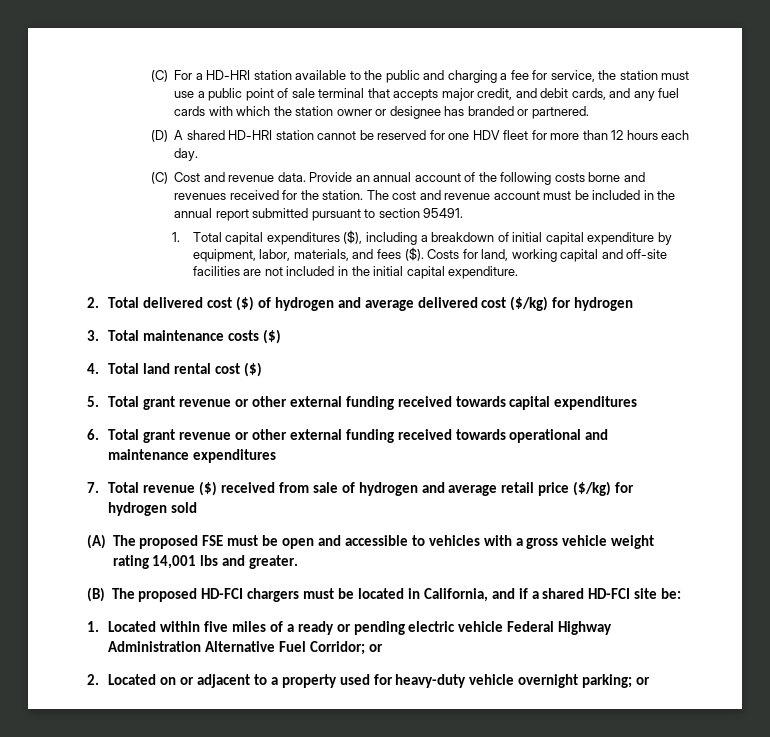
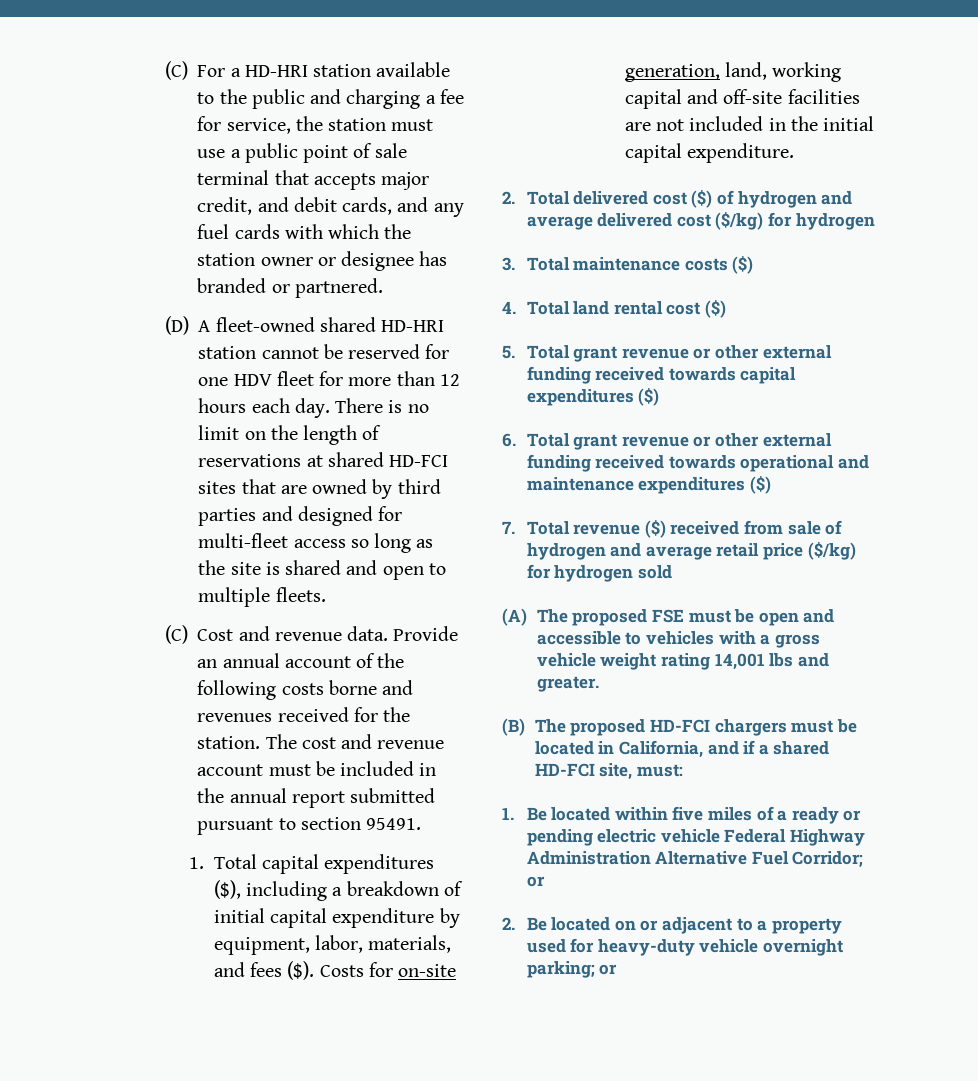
- (D) A shared HD-HRI station cannot be reserved for one HDV fleet for more than 12 hours each day.
+ (D) A fleet-owned shared HD-HRI station cannot be reserved for one HDV fleet for more than 12 hours each day. There is no limit on the length of reservations at shared HD-FCI sites that are owned by third parties and designed for multi-fleet access so long as the site is shared and open to multiple fleets.
- Costs for land, working capital and off-site facilities are not included in the initial capital expenditure.
+ Costs for on-site generation, land, working capital and off-site facilities are not included in the initial capital expenditure.
- 5. Total grant revenue or other external funding received towards capital expenditures
+ 5. Total grant revenue or other external funding received towards capital expenditures ($)
- 6. Total grant revenue or other external funding received towards operational and maintenance expenditures
+ 6. Total grant revenue or other external funding received towards operational and maintenance expenditures ($)
- (B) The proposed HD-FCI chargers must be located in California, and if a shared HD-FCI site be:
- 1. Located within five miles of a ready or pending electric vehicle Federal Highway Administration Alternative Fuel Corridor; or
+ (B) The proposed HD-FCI chargers must be located in California, and if a shared HD-FCI site, must:
+ 1. Be located within five miles of a ready or pending electric vehicle Federal Highway Administration Alternative Fuel Corridor; or
- 2. Located on or adjacent to a property used for heavy-duty vehicle overnight parking; or
+ 2. Be located on or adjacent to a property used for heavy-duty vehicle overnight parking; or

